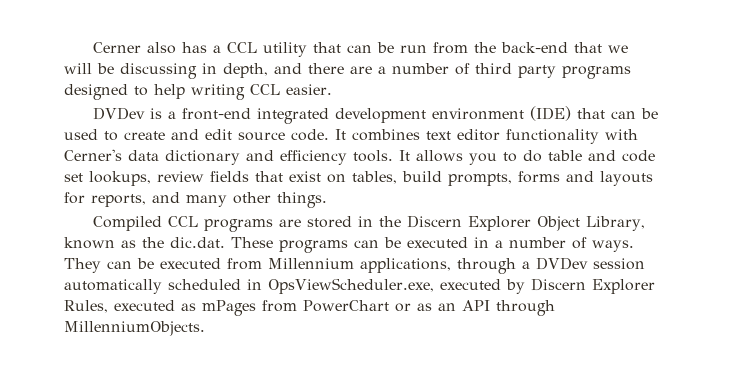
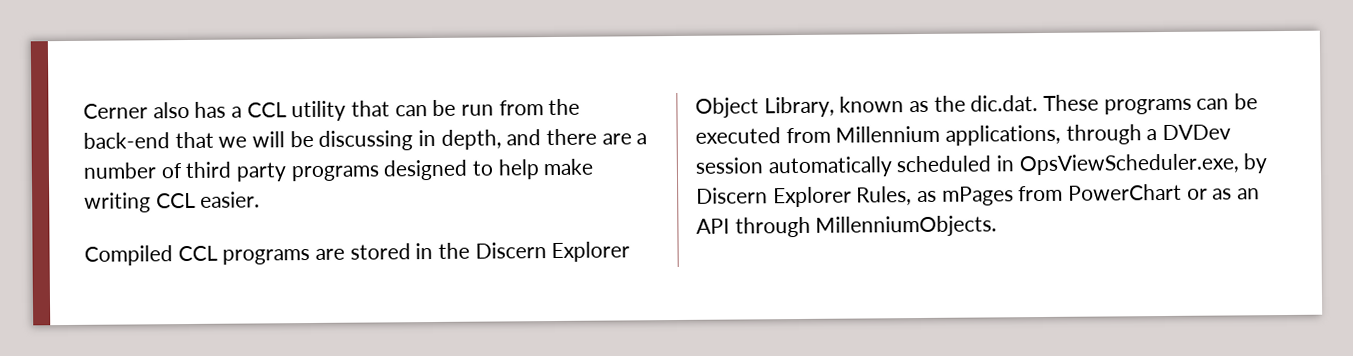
- Cerner also has a CCL utility that can be run from the back-end that we will be discussing in depth, and there are a number of third party programs designed to help writing CCL easier.
+ Cerner also has a CCL utility that can be run from the back-end that we will be discussing in depth, and there are a number of third party programs designed to help make writing CCL easier.
- DVDev is a front-end integrated development environment (IDE) that can be used to create and edit source code. It combines text editor functionality with Cerner's data dictionary and efficiency tools. It allows you to do table and code set lookups, review fields that exist on tables, build prompts, forms and layouts for reports, and many other things.
- Compiled CCL programs are stored in the Discern Explorer Object Library, known as the dic.dat. These programs can be executed in a number of ways. They can be executed from Millennium applications, through a DVDev session automatically scheduled in OpsViewScheduler.exe, executed by Discern Explorer Rules, executed as mPages from PowerChart or as an API through MillenniumObjects.
+ Compiled CCL programs are stored in the Discern Explorer Object Library, known as the dic.dat. These programs can be executed from Millennium applications, through a DVDev session automatically scheduled in OpsViewScheduler.exe, by Discern Explorer Rules, as mPages from PowerChart or as an API through MillenniumObjects.

